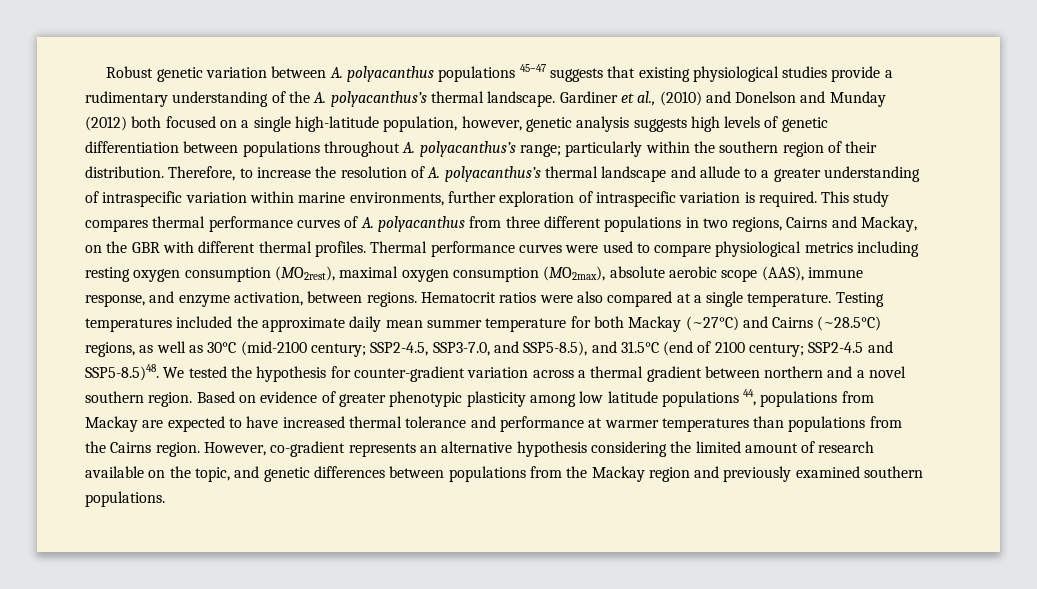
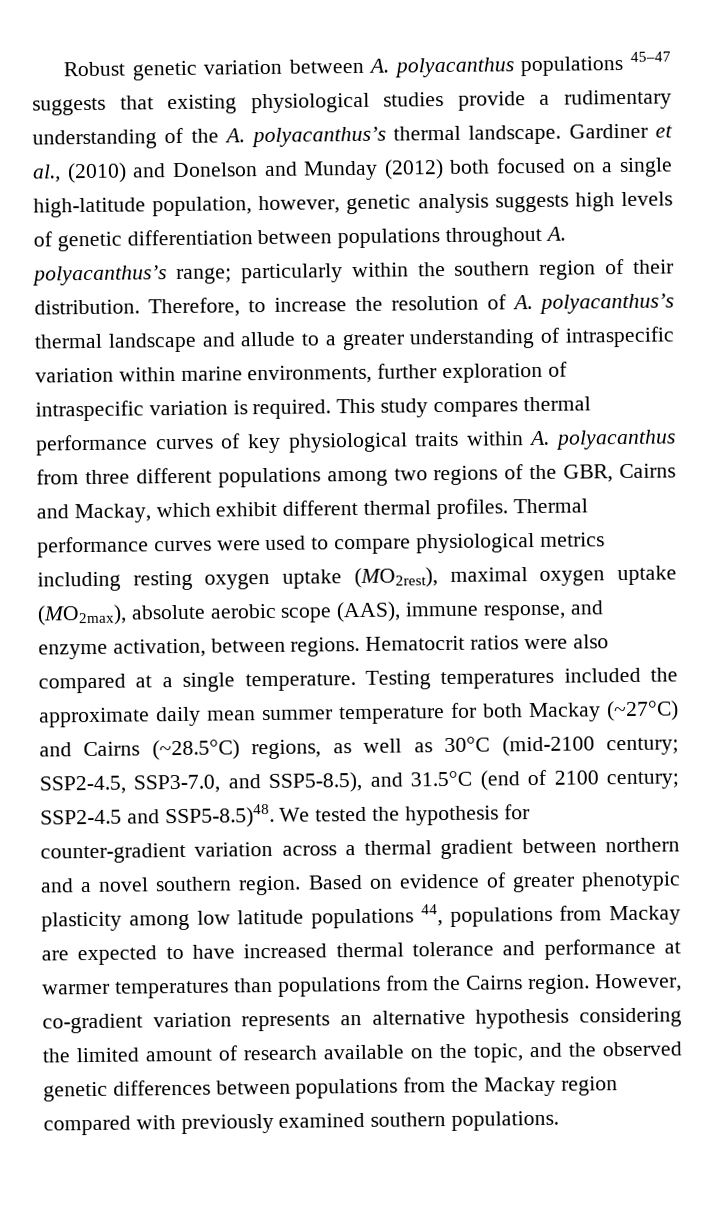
- This study compares thermal performance curves of A. polyacanthus from three different populations in two regions, Cairns and Mackay, on the GBR with different thermal profiles.
+ This study compares thermal performance curves of key physiological traits within A. polyacanthus from three different populations among two regions of the GBR, Cairns and Mackay, which exhibit different thermal profiles.
- Thermal performance curves were used to compare physiological metrics including resting oxygen consumption (MO2rest), maximal oxygen consumption (MO2max), absolute aerobic scope (AAS), immune response, and enzyme activation, between regions.
+ Thermal performance curves were used to compare physiological metrics including resting oxygen uptake (MO2rest), maximal oxygen uptake (MO2max), absolute aerobic scope (AAS), immune response, and enzyme activation, between regions.
- However, co-gradient represents an alternative hypothesis considering the limited amount of research available on the topic, and genetic differences between populations from the Mackay region and previously examined southern populations.
+ However, co-gradient variation represents an alternative hypothesis considering the limited amount of research available on the topic, and the observed genetic differences between populations from the Mackay region compared with previously examined southern populations.

